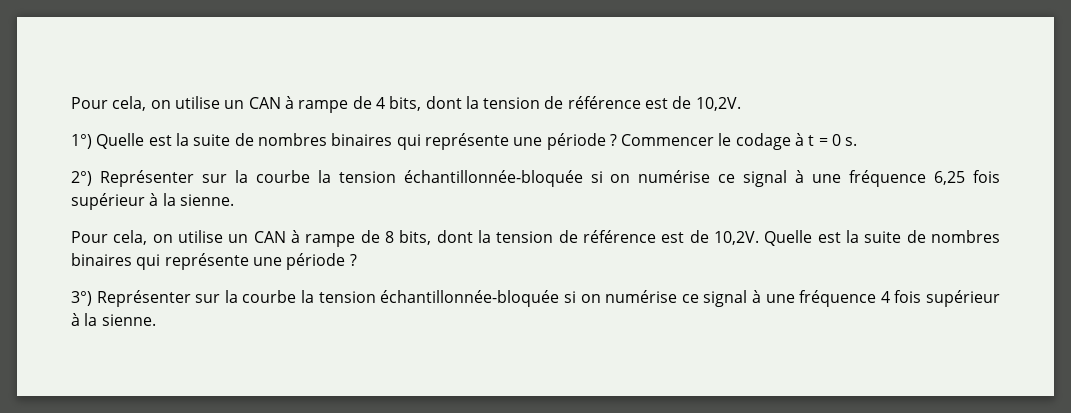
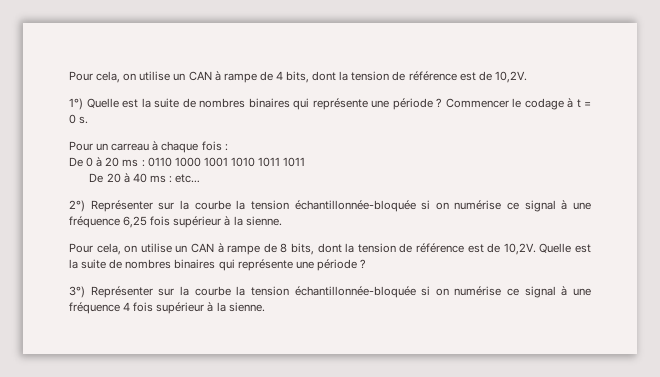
+ Pour un carreau à chaque fois :
+ De 0 à 20 ms : 0110 1000 1001 1010 1011 1011
+ De 20 à 40 ms : etc…

